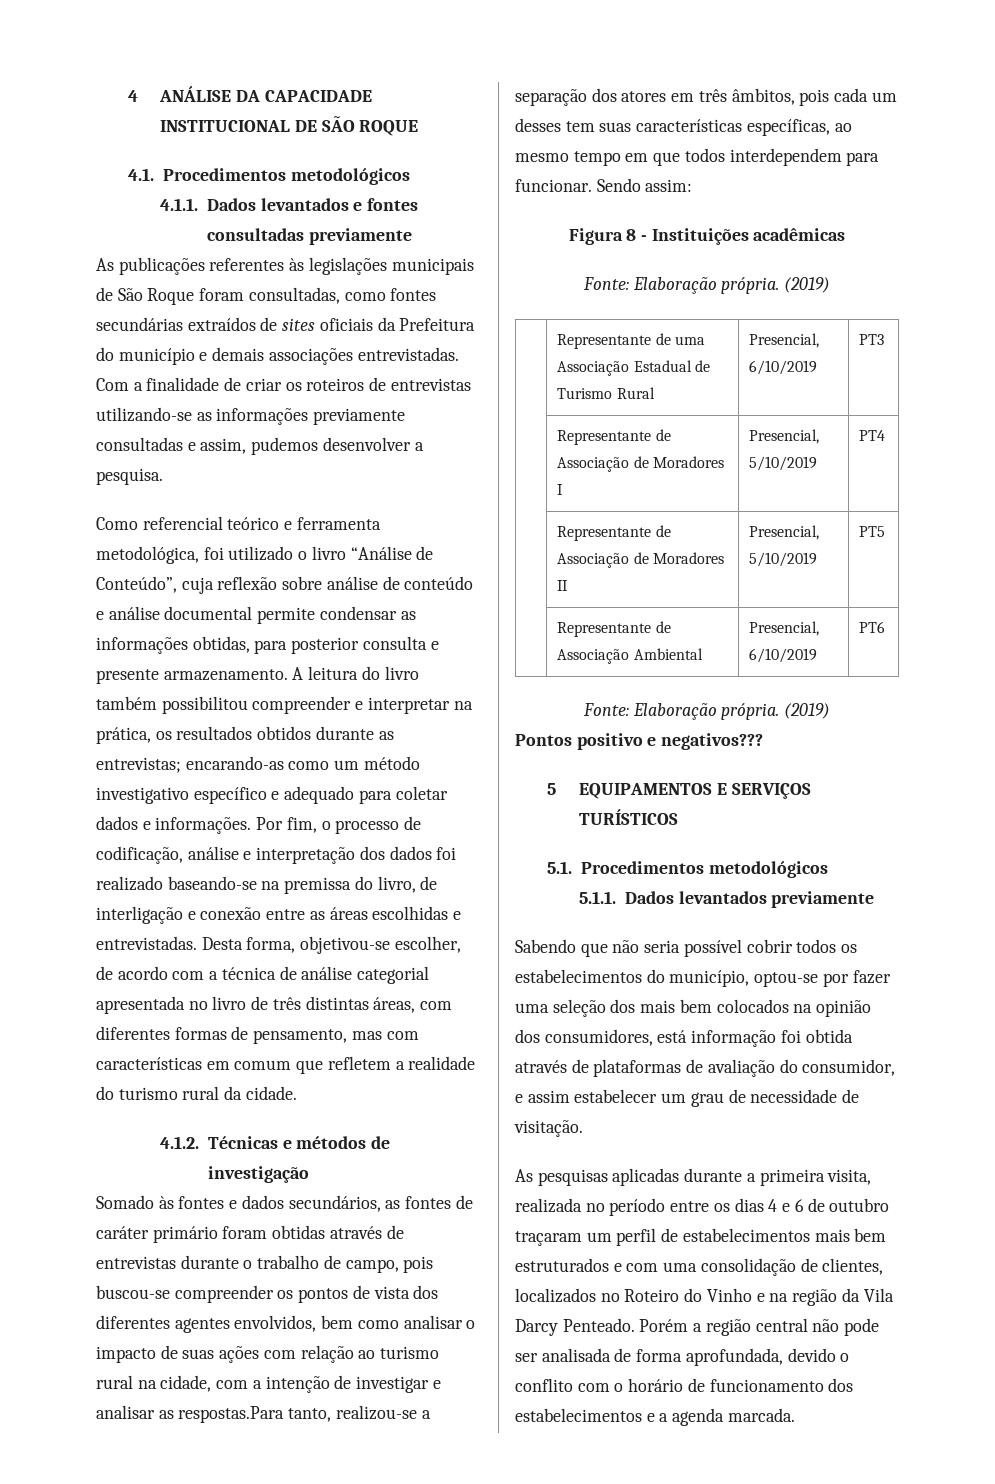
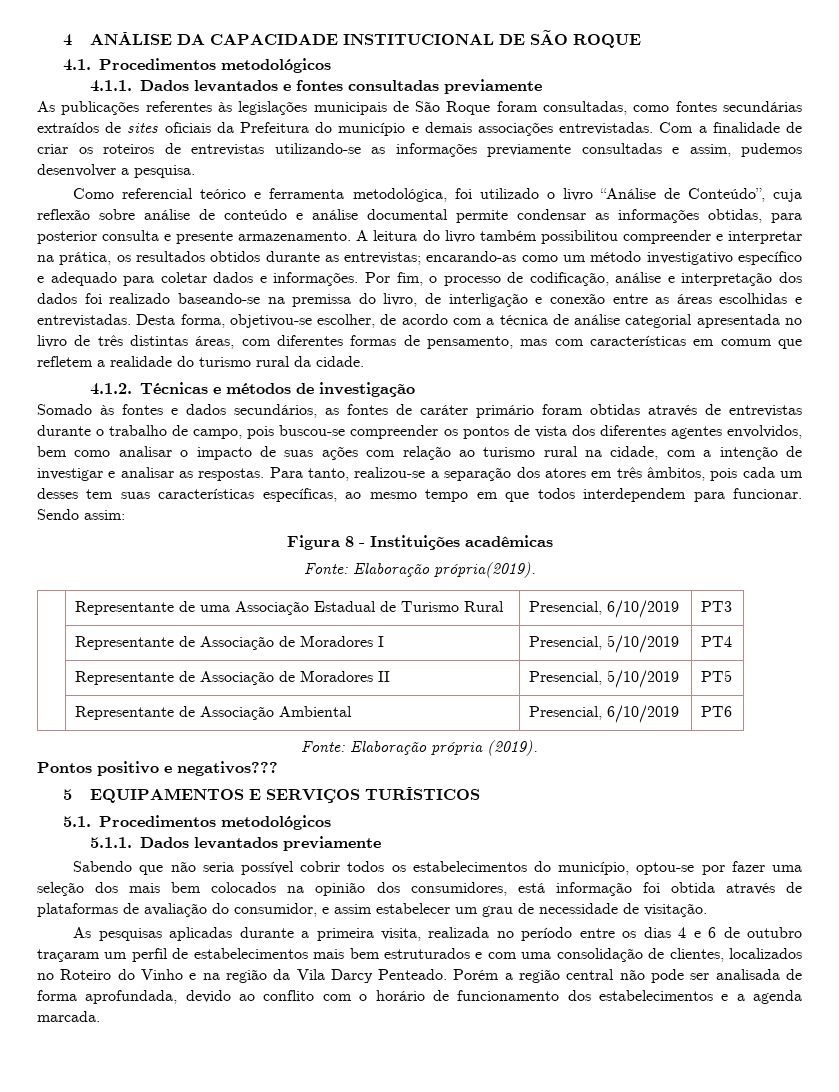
- Somado às fontes e dados secundários, as fontes de caráter primário foram obtidas através de entrevistas durante o trabalho de campo, pois buscou-se compreender os pontos de vista dos diferentes agentes envolvidos, bem como analisar o impacto de suas ações com relação ao turismo rural na cidade, com a intenção de investigar e analisar as respostas.Para tanto, realizou-se a separação dos atores em três âmbitos, pois cada um desses tem suas características específicas, ao mesmo tempo em que todos interdependem para funcionar.
+ Somado às fontes e dados secundários, as fontes de caráter primário foram obtidas através de entrevistas durante o trabalho de campo, pois buscou-se compreender os pontos de vista dos diferentes agentes envolvidos, bem como analisar o impacto de suas ações com relação ao turismo rural na cidade, com a intenção de investigar e analisar as respostas. Para tanto, realizou-se a separação dos atores em três âmbitos, pois cada um desses tem suas características específicas, ao mesmo tempo em que todos interdependem para funcionar.
  Figura 8 - Instituições acadêmicas
- Fonte: Elaboração própria. (2019)
+ Fonte: Elaboração própria(2019).
  | Representante de Associação Ambiental | Presencial, 6/10/2019 | PT6
- Fonte: Elaboração própria. (2019)
+ Fonte: Elaboração própria (2019).
- Porém a região central não pode ser analisada de forma aprofundada, devido o conflito com o horário de funcionamento dos estabelecimentos e a agenda marcada.
+ Porém a região central não pode ser analisada de forma aprofundada, devido ao conflito com o horário de funcionamento dos estabelecimentos e a agenda marcada.

